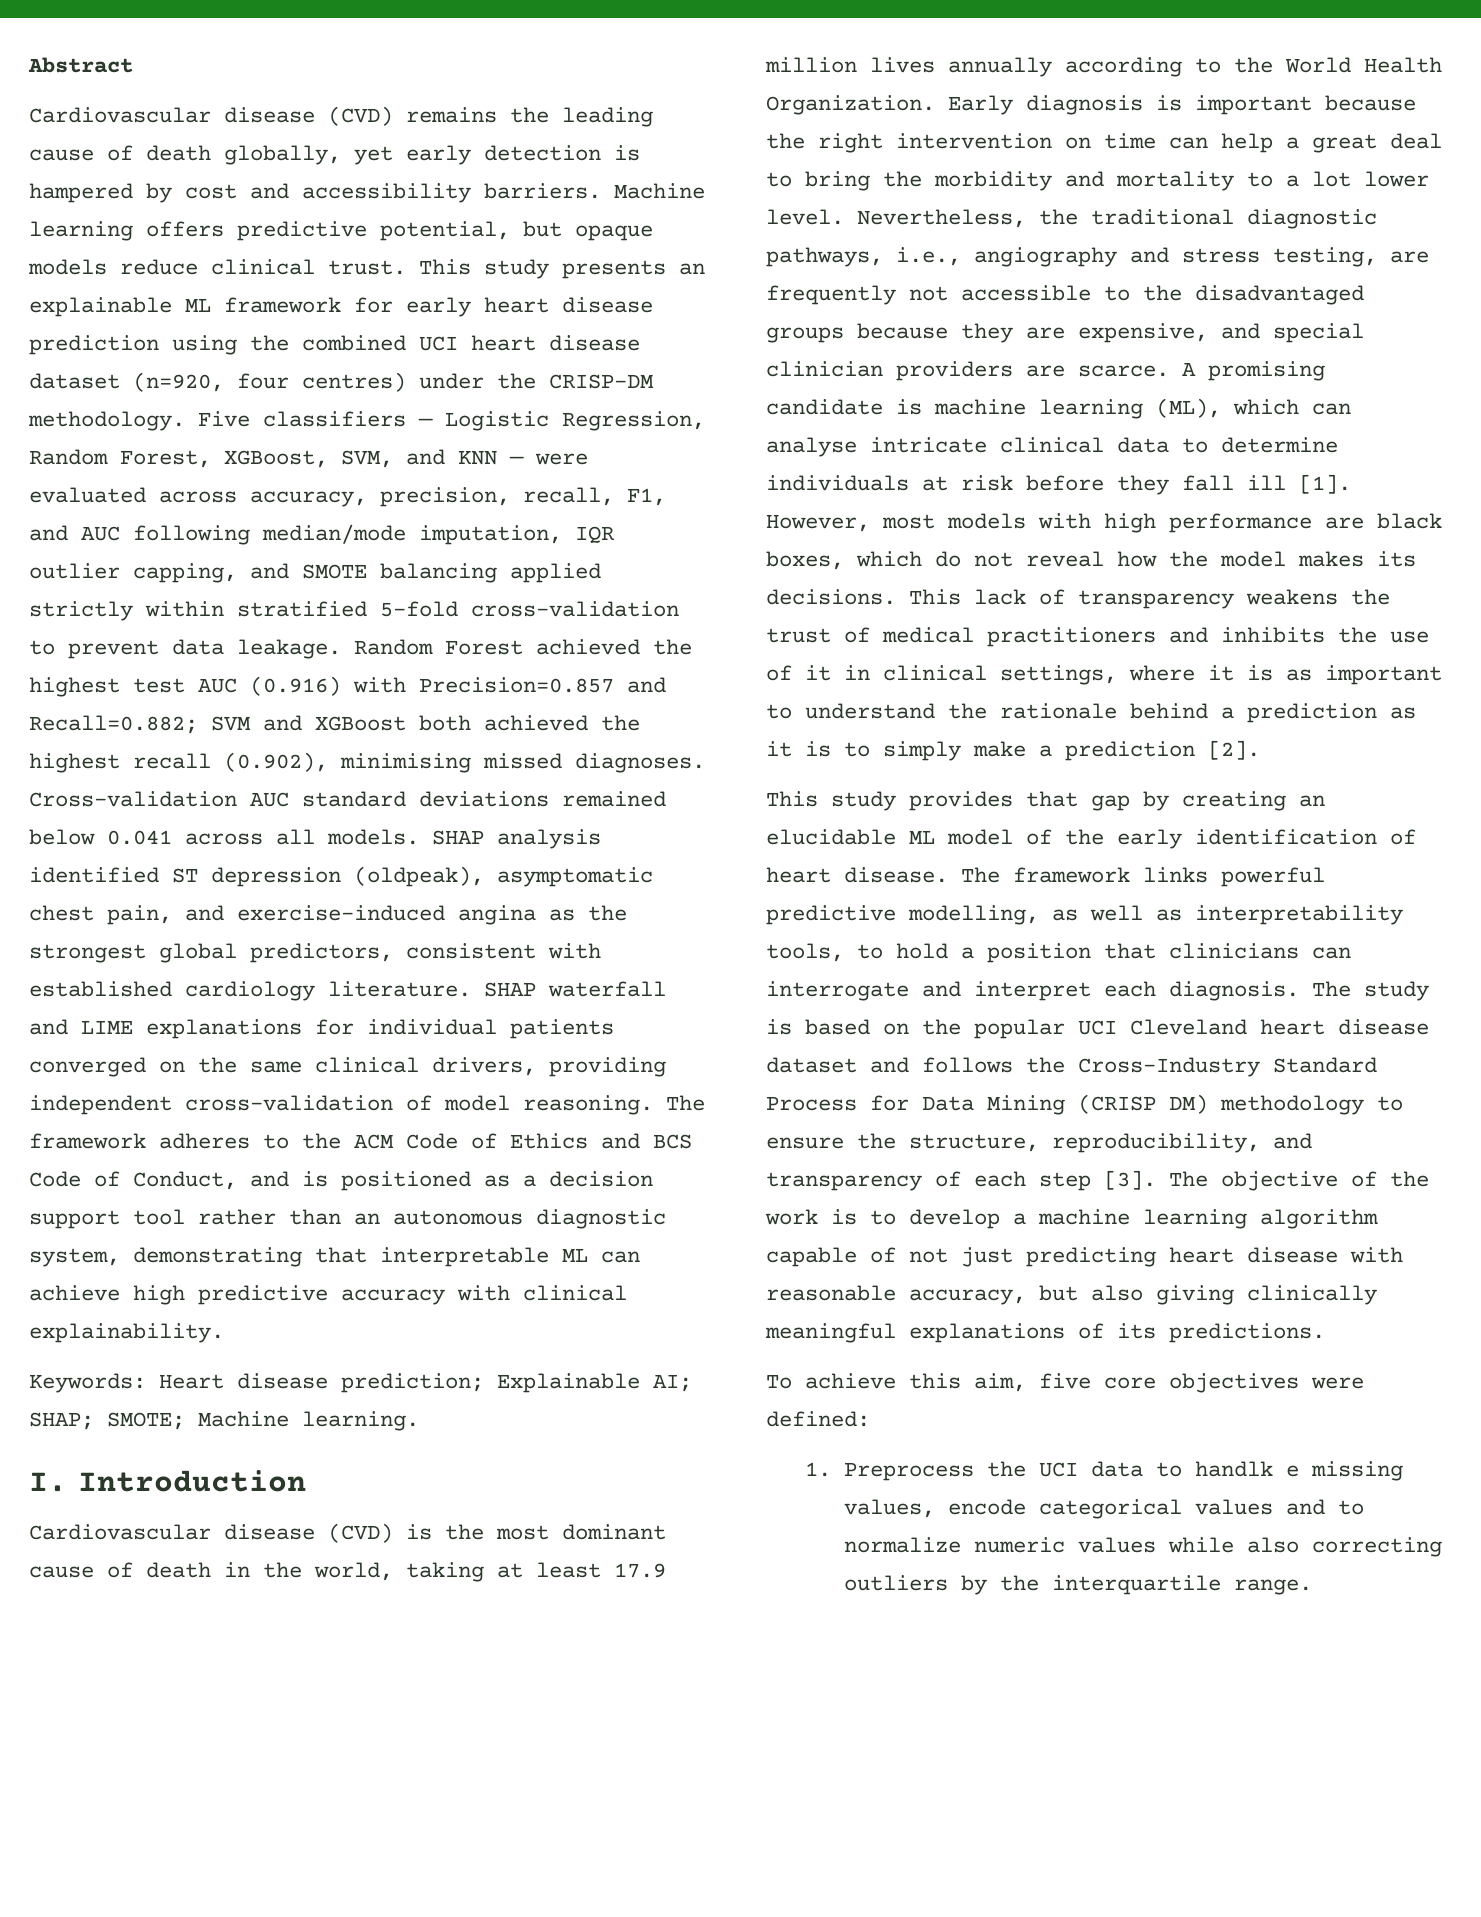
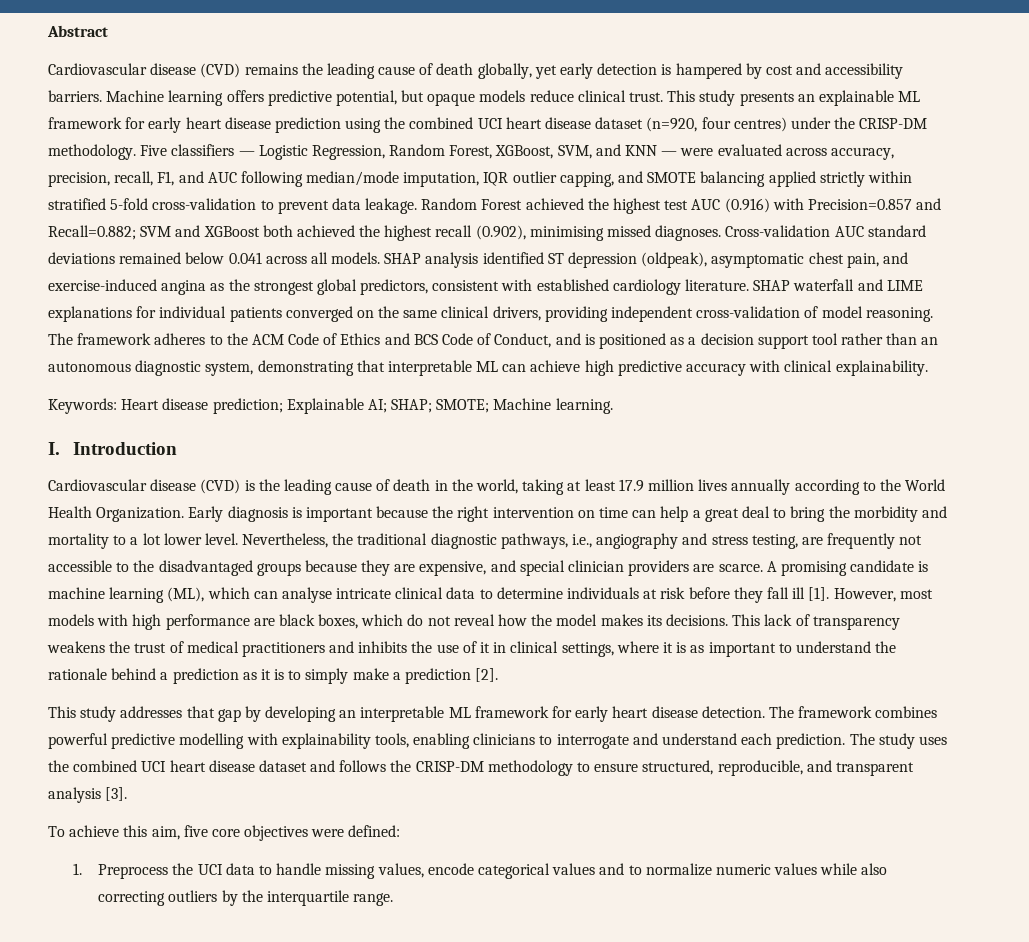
- Cardiovascular disease (CVD) is the most dominant cause of death in the world, taking at least 17.9 million lives annually according to the World Health Organization.
+ Cardiovascular disease (CVD) is the leading cause of death in the world, taking at least 17.9 million lives annually according to the World Health Organization.
- This study provides that gap by creating an elucidable ML model of the early identification of heart disease. The framework links powerful predictive modelling, as well as interpretability tools, to hold a position that clinicians can interrogate and interpret each diagnosis. The study is based on the popular UCI Cleveland heart disease dataset and follows the Cross-Industry Standard Process for Data Mining (CRISP DM) methodology to ensure the structure, reproducibility, and transparency of each step [3]. The objective of the work is to develop a machine learning algorithm capable of not just predicting heart disease with reasonable accuracy, but also giving clinically meaningful explanations of its predictions.
+ This study addresses that gap by developing an interpretable ML framework for early heart disease detection. The framework combines powerful predictive modelling with explainability tools, enabling clinicians to interrogate and understand each prediction. The study uses the combined UCI heart disease dataset and follows the CRISP-DM methodology to ensure structured, reproducible, and transparent analysis [3].
- 1. Preprocess the UCI data to handlk e missing values, encode categorical values and to normalize numeric values while also correcting outliers by the interquartile range.
+ 1. Preprocess the UCI data to handle missing values, encode categorical values and to normalize numeric values while also correcting outliers by the interquartile range.

